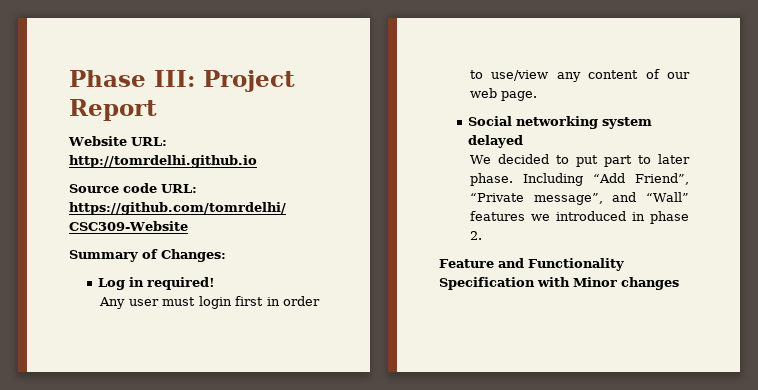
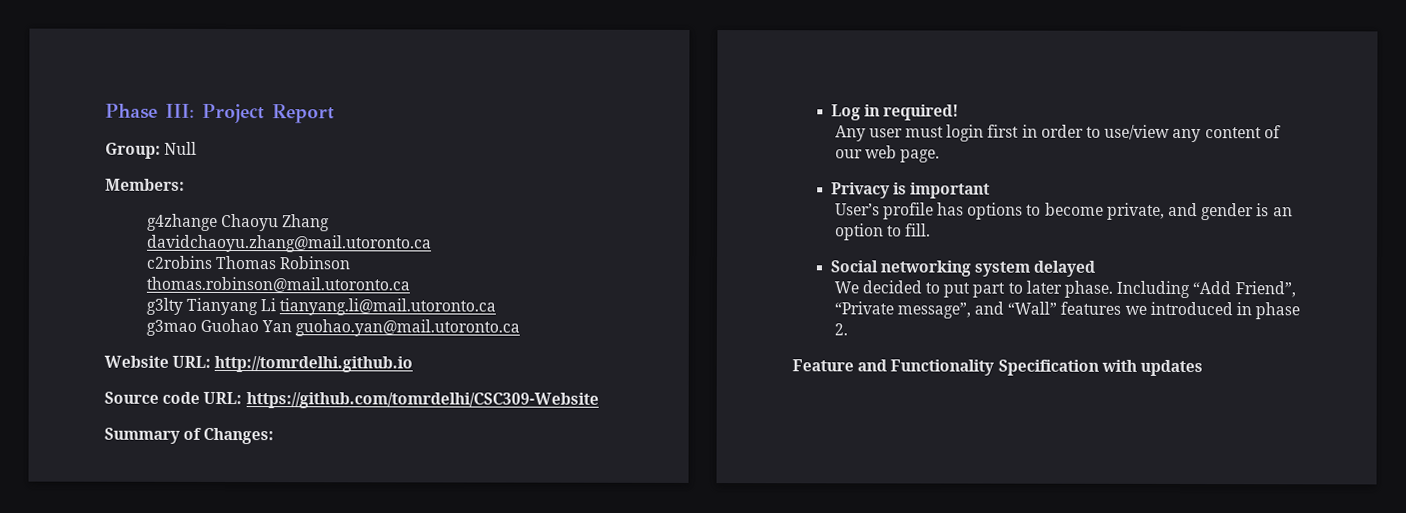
+ Group: Null
+ Members:
+ g4zhange Chaoyu Zhang davidchaoyu.zhang@mail.utoronto.ca
+ c2robins Thomas Robinson thomas.robinson@mail.utoronto.ca
+ g3lty Tianyang Li tianyang.li@mail.utoronto.ca
+ g3mao Guohao Yan guohao.yan@mail.utoronto.ca
+ Privacy is important
+ User’s profile has options to become private, and gender is an option to fill.
- Feature and Functionality Specification with Minor changes
+ Feature and Functionality Specification with updates

